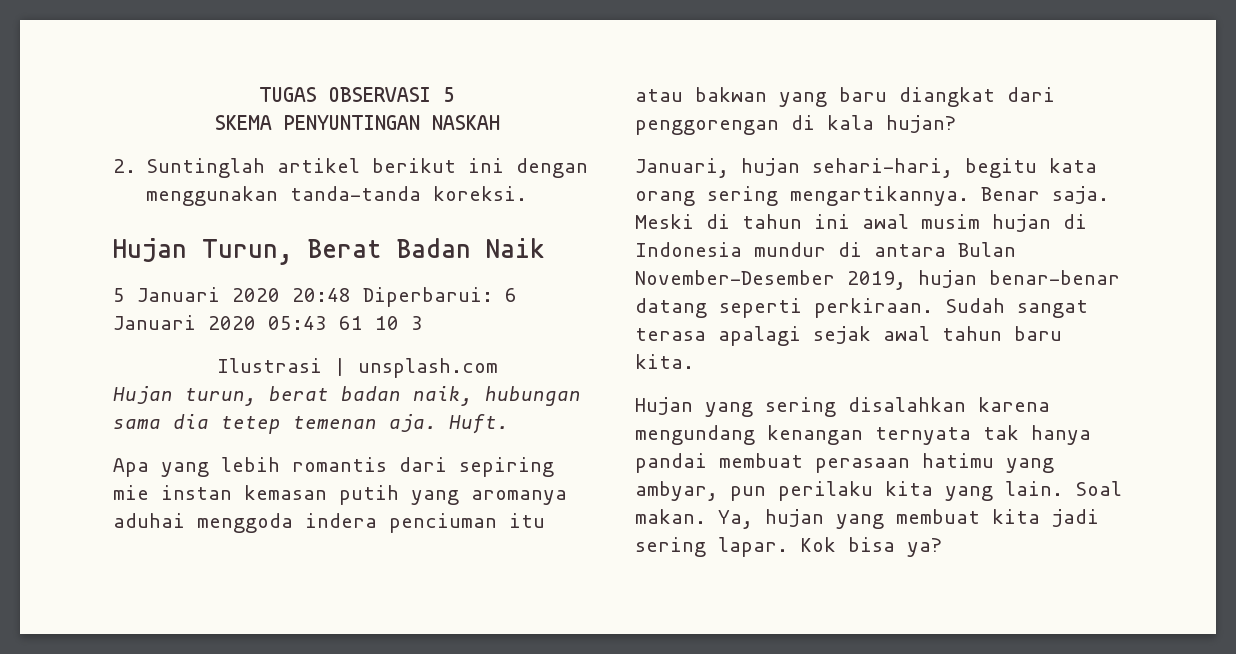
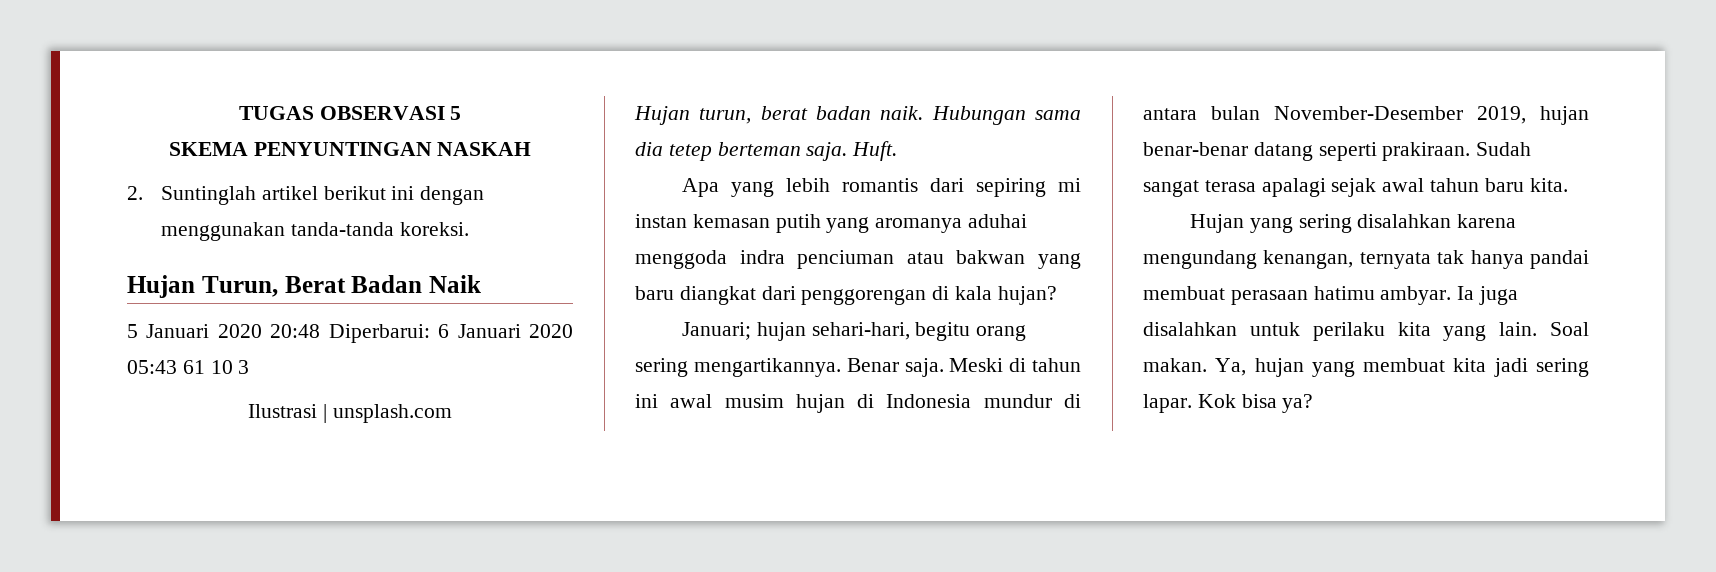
- Hujan turun, berat badan naik, hubungan sama dia tetep temenan aja.
+ Hujan turun, berat badan naik. Hubungan sama dia tetep berteman saja.
- Apa yang lebih romantis dari sepiring mie instan kemasan putih yang aromanya aduhai menggoda indera penciuman itu atau bakwan yang baru diangkat dari penggorengan di kala hujan?
+ Apa yang lebih romantis dari sepiring mi instan kemasan putih yang aromanya aduhai menggoda indra penciuman atau bakwan yang baru diangkat dari penggorengan di kala hujan?
- Januari, hujan sehari-hari, begitu kata orang sering mengartikannya.
+ Januari; hujan sehari-hari, begitu orang sering mengartikannya.
- Meski di tahun ini awal musim hujan di Indonesia mundur di antara Bulan November-Desember 2019, hujan benar-benar datang seperti perkiraan.
+ Meski di tahun ini awal musim hujan di Indonesia mundur di antara bulan November-Desember 2019, hujan benar-benar datang seperti prakiraan.
- Hujan yang sering disalahkan karena mengundang kenangan ternyata tak hanya pandai membuat perasaan hatimu yang ambyar, pun perilaku kita yang lain.
+ Hujan yang sering disalahkan karena mengundang kenangan, ternyata tak hanya pandai membuat perasaan hatimu ambyar. Ia juga disalahkan untuk perilaku kita yang lain.

